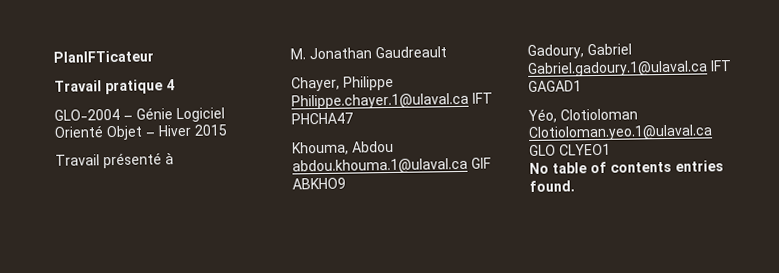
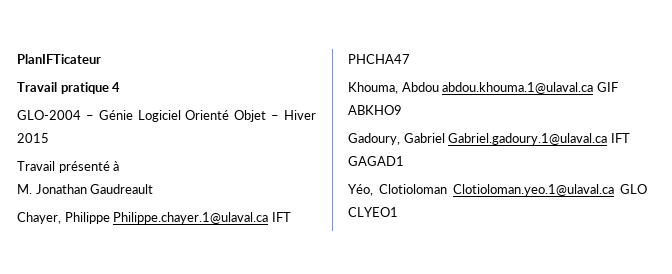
- No table of contents entries found.

